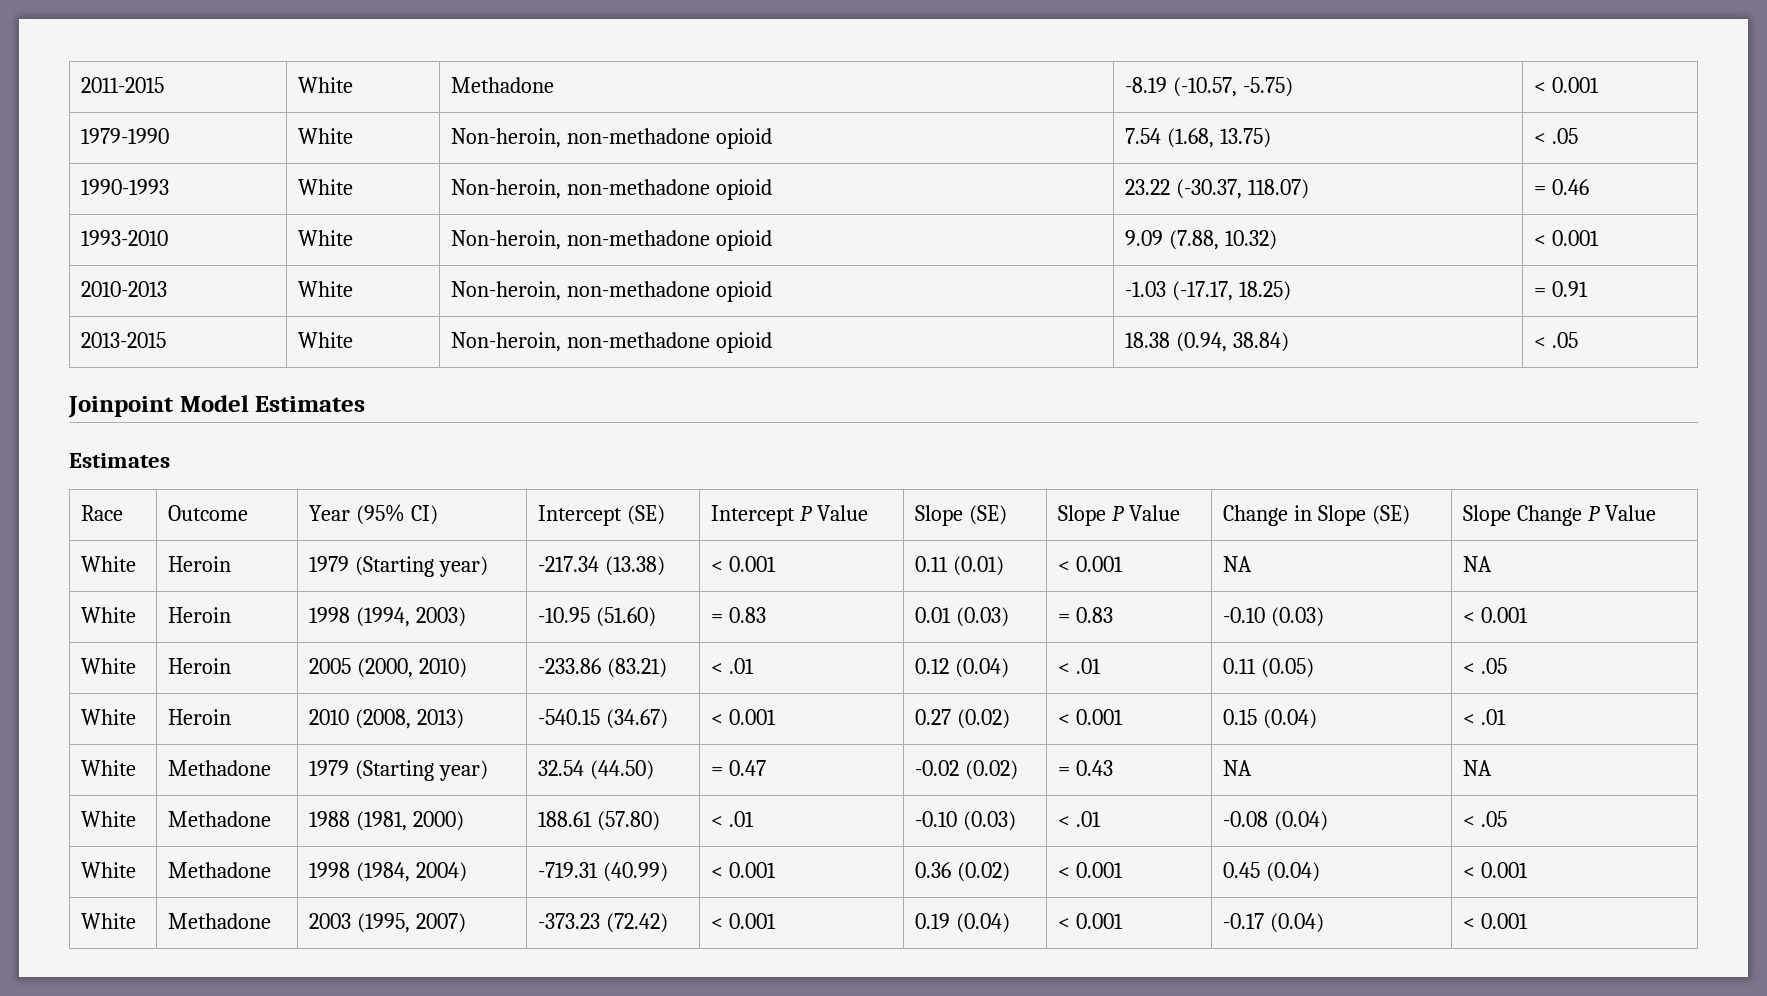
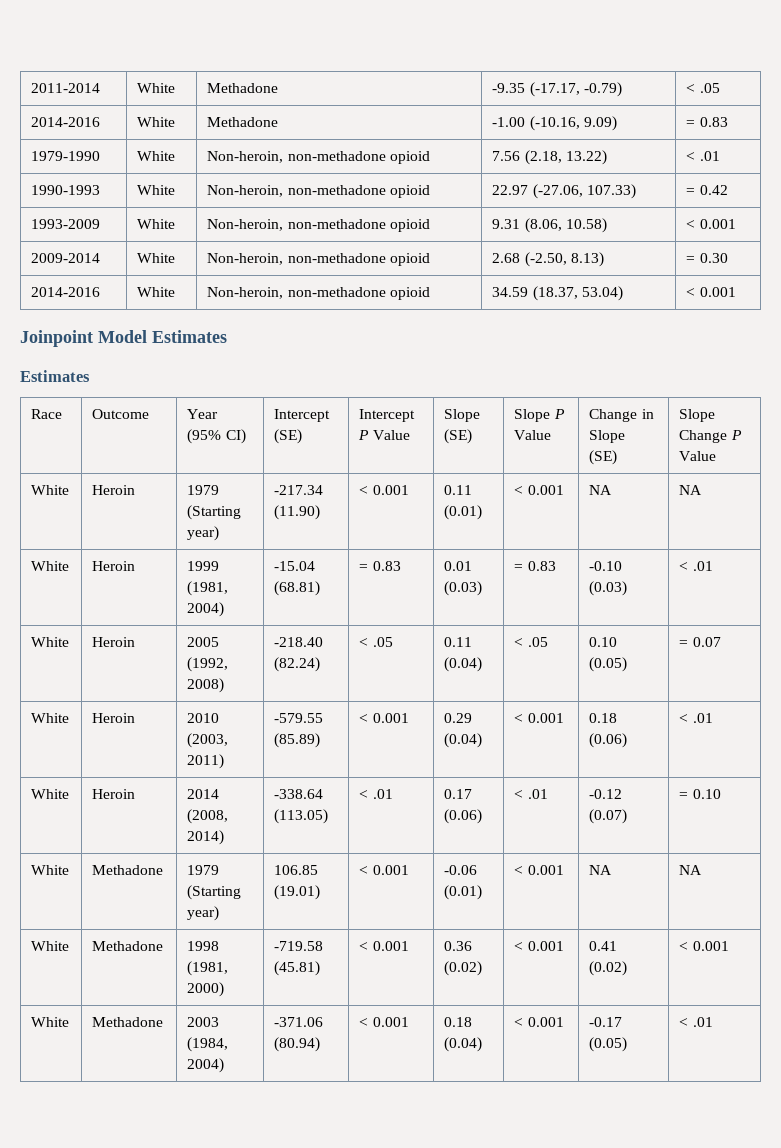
- 2011-2015 | White | Methadone | -8.19 (-10.57, -5.75) | < 0.001
+ 2011-2014 | White | Methadone | -9.35 (-17.17, -0.79) | < .05
+ 2014-2016 | White | Methadone | -1.00 (-10.16, 9.09) | = 0.83
- 1979-1990 | White | Non-heroin, non-methadone opioid | 7.54 (1.68, 13.75) | < .05
+ 1979-1990 | White | Non-heroin, non-methadone opioid | 7.56 (2.18, 13.22) | < .01
- 1990-1993 | White | Non-heroin, non-methadone opioid | 23.22 (-30.37, 118.07) | = 0.46
- 1993-2010 | White | Non-heroin, non-methadone opioid | 9.09 (7.88, 10.32) | < 0.001
- 2010-2013 | White | Non-heroin, non-methadone opioid | -1.03 (-17.17, 18.25) | = 0.91
- 2013-2015 | White | Non-heroin, non-methadone opioid | 18.38 (0.94, 38.84) | < .05
+ 1990-1993 | White | Non-heroin, non-methadone opioid | 22.97 (-27.06, 107.33) | = 0.42
+ 1993-2009 | White | Non-heroin, non-methadone opioid | 9.31 (8.06, 10.58) | < 0.001
+ 2009-2014 | White | Non-heroin, non-methadone opioid | 2.68 (-2.50, 8.13) | = 0.30
+ 2014-2016 | White | Non-heroin, non-methadone opioid | 34.59 (18.37, 53.04) | < 0.001
- White | Heroin | 1979 (Starting year) | -217.34 (13.38) | < 0.001 | 0.11 (0.01) | < 0.001 | NA | NA
+ White | Heroin | 1979 (Starting year) | -217.34 (11.90) | < 0.001 | 0.11 (0.01) | < 0.001 | NA | NA
- White | Heroin | 1998 (1994, 2003) | -10.95 (51.60) | = 0.83 | 0.01 (0.03) | = 0.83 | -0.10 (0.03) | < 0.001
+ White | Heroin | 1999 (1981, 2004) | -15.04 (68.81) | = 0.83 | 0.01 (0.03) | = 0.83 | -0.10 (0.03) | < .01
- White | Heroin | 2005 (2000, 2010) | -233.86 (83.21) | < .01 | 0.12 (0.04) | < .01 | 0.11 (0.05) | < .05
+ White | Heroin | 2005 (1992, 2008) | -218.40 (82.24) | < .05 | 0.11 (0.04) | < .05 | 0.10 (0.05) | = 0.07
- White | Heroin | 2010 (2008, 2013) | -540.15 (34.67) | < 0.001 | 0.27 (0.02) | < 0.001 | 0.15 (0.04) | < .01
+ White | Heroin | 2010 (2003, 2011) | -579.55 (85.89) | < 0.001 | 0.29 (0.04) | < 0.001 | 0.18 (0.06) | < .01
+ White | Heroin | 2014 (2008, 2014) | -338.64 (113.05) | < .01 | 0.17 (0.06) | < .01 | -0.12 (0.07) | = 0.10
- White | Methadone | 1979 (Starting year) | 32.54 (44.50) | = 0.47 | -0.02 (0.02) | = 0.43 | NA | NA
+ White | Methadone | 1979 (Starting year) | 106.85 (19.01) | < 0.001 | -0.06 (0.01) | < 0.001 | NA | NA
- White | Methadone | 1988 (1981, 2000) | 188.61 (57.80) | < .01 | -0.10 (0.03) | < .01 | -0.08 (0.04) | < .05
- White | Methadone | 1998 (1984, 2004) | -719.31 (40.99) | < 0.001 | 0.36 (0.02) | < 0.001 | 0.45 (0.04) | < 0.001
+ White | Methadone | 1998 (1981, 2000) | -719.58 (45.81) | < 0.001 | 0.36 (0.02) | < 0.001 | 0.41 (0.02) | < 0.001
- White | Methadone | 2003 (1995, 2007) | -373.23 (72.42) | < 0.001 | 0.19 (0.04) | < 0.001 | -0.17 (0.04) | < 0.001
+ White | Methadone | 2003 (1984, 2004) | -371.06 (80.94) | < 0.001 | 0.18 (0.04) | < 0.001 | -0.17 (0.05) | < .01

